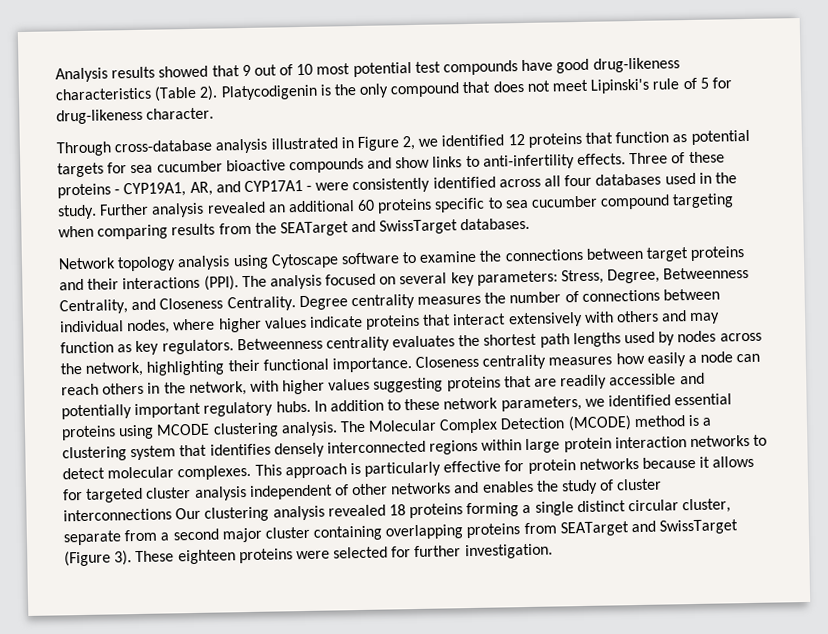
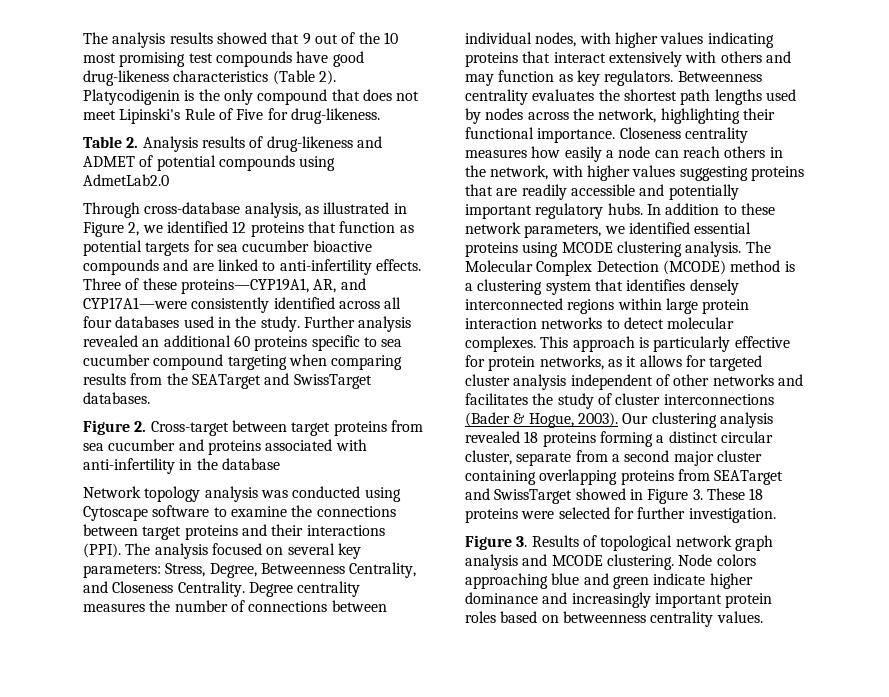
- Analysis results showed that 9 out of 10 most potential test compounds have good drug-likeness characteristics (Table 2).
+ The analysis results showed that 9 out of the 10 most promising test compounds have good drug-likeness characteristics (Table 2).
- Platycodigenin is the only compound that does not meet Lipinski's rule of 5 for drug-likeness character.
+ Platycodigenin is the only compound that does not meet Lipinski's Rule of Five for drug-likeness.
+ Table 2. Analysis results of drug-likeness and ADMET of potential compounds using AdmetLab2.0
- Through cross-database analysis illustrated in Figure 2, we identified 12 proteins that function as potential targets for sea cucumber bioactive compounds and show links to anti-infertility effects.
+ Through cross-database analysis, as illustrated in Figure 2, we identified 12 proteins that function as potential targets for sea cucumber bioactive compounds and are linked to anti-infertility effects.
- Three of these proteins - CYP19A1, AR, and CYP17A1 - were consistently identified across all four databases used in the study.
+ Three of these proteins—CYP19A1, AR, and CYP17A1—were consistently identified across all four databases used in the study.
+ Figure 2. Cross-target between target proteins from sea cucumber and proteins associated with anti-infertility in the database
- Network topology analysis using Cytoscape software to examine the connections between target proteins and their interactions (PPI).
+ Network topology analysis was conducted using Cytoscape software to examine the connections between target proteins and their interactions (PPI).
- Degree centrality measures the number of connections between individual nodes, where higher values indicate proteins that interact extensively with others and may function as key regulators.
+ Degree centrality measures the number of connections between individual nodes, with higher values indicating proteins that interact extensively with others and may function as key regulators.
- This approach is particularly effective for protein networks because it allows for targeted cluster analysis independent of other networks and enables the study of cluster interconnections Our clustering analysis revealed 18 proteins forming a single distinct circular cluster, separate from a second major cluster containing overlapping proteins from SEATarget and SwissTarget (Figure 3). These eighteen proteins were selected for further investigation.
+ This approach is particularly effective for protein networks, as it allows for targeted cluster analysis independent of other networks and facilitates the study of cluster interconnections (Bader & Hogue, 2003). Our clustering analysis revealed 18 proteins forming a distinct circular cluster, separate from a second major cluster containing overlapping proteins from SEATarget and SwissTarget showed in Figure 3. These 18 proteins were selected for further investigation.
+ Figure 3. Results of topological network graph analysis and MCODE clustering. Node colors approaching blue and green indicate higher dominance and increasingly important protein roles based on betweenness centrality values.

